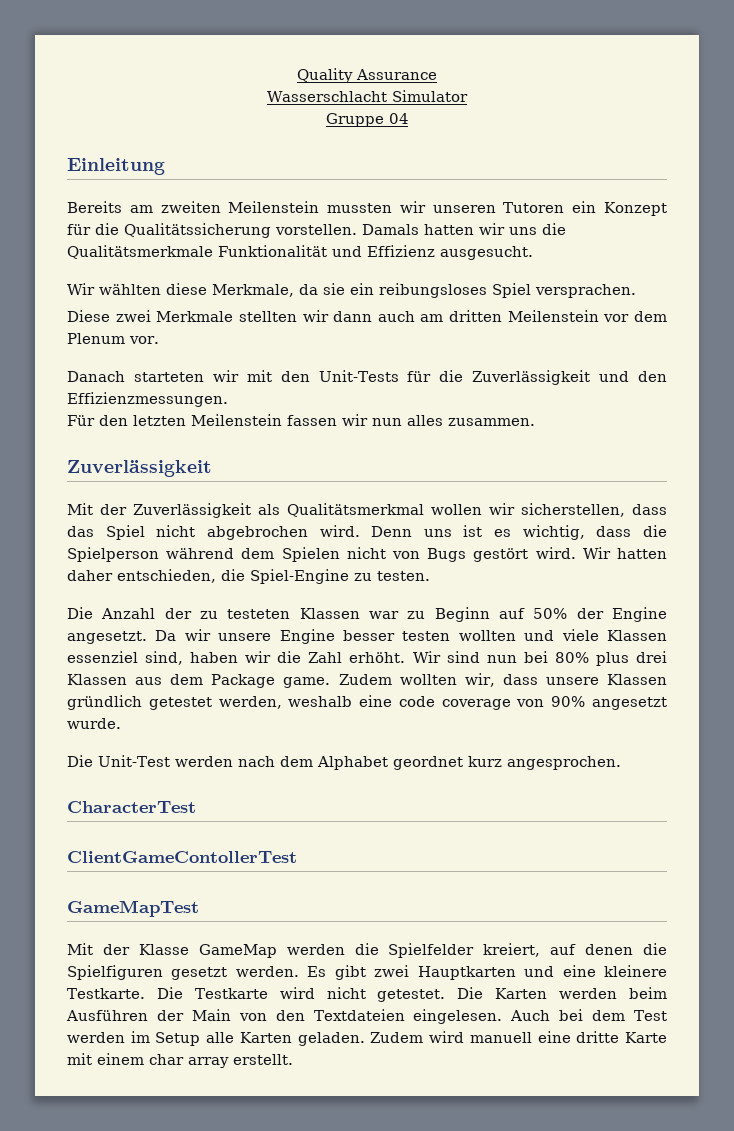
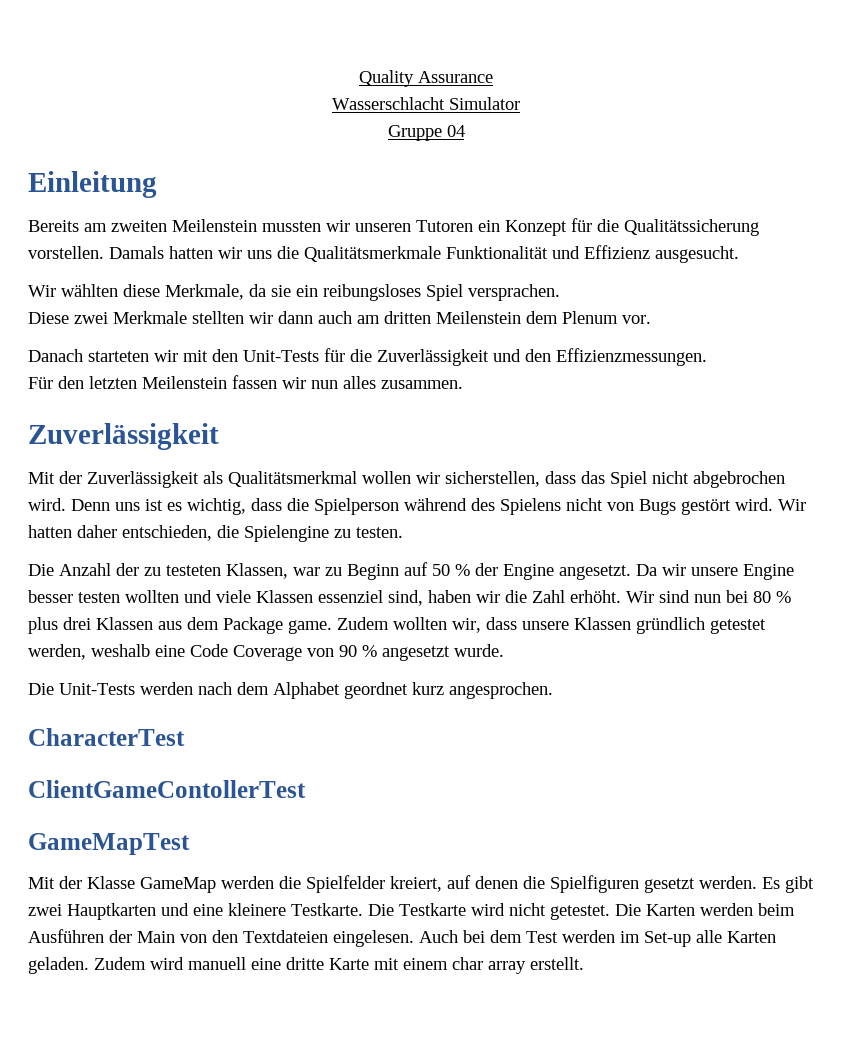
- Diese zwei Merkmale stellten wir dann auch am dritten Meilenstein vor dem Plenum vor.
+ Diese zwei Merkmale stellten wir dann auch am dritten Meilenstein dem Plenum vor.
- Denn uns ist es wichtig, dass die Spielperson während dem Spielen nicht von Bugs gestört wird.
+ Denn uns ist es wichtig, dass die Spielperson während des Spielens nicht von Bugs gestört wird.
- Wir hatten daher entschieden, die Spiel-Engine zu testen.
+ Wir hatten daher entschieden, die Spielengine zu testen.
- Die Anzahl der zu testeten Klassen war zu Beginn auf 50% der Engine angesetzt.
+ Die Anzahl der zu testeten Klassen, war zu Beginn auf 50 % der Engine angesetzt.
- Wir sind nun bei 80% plus drei Klassen aus dem Package game.
+ Wir sind nun bei 80 % plus drei Klassen aus dem Package game.
- Zudem wollten wir, dass unsere Klassen gründlich getestet werden, weshalb eine code coverage von 90% angesetzt wurde.
+ Zudem wollten wir, dass unsere Klassen gründlich getestet werden, weshalb eine Code Coverage von 90 % angesetzt wurde.
- Die Unit-Test werden nach dem Alphabet geordnet kurz angesprochen.
+ Die Unit-Tests werden nach dem Alphabet geordnet kurz angesprochen.
- Auch bei dem Test werden im Setup alle Karten geladen.
+ Auch bei dem Test werden im Set-up alle Karten geladen.

